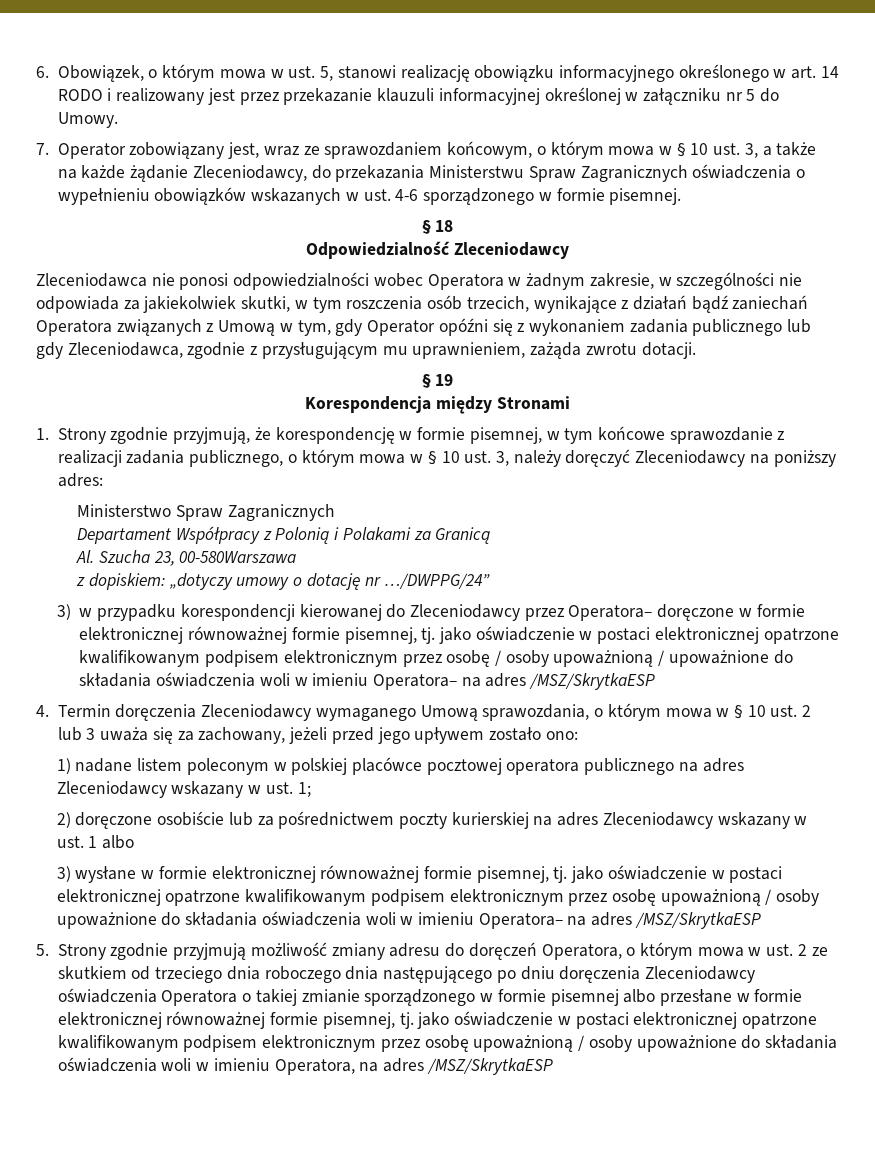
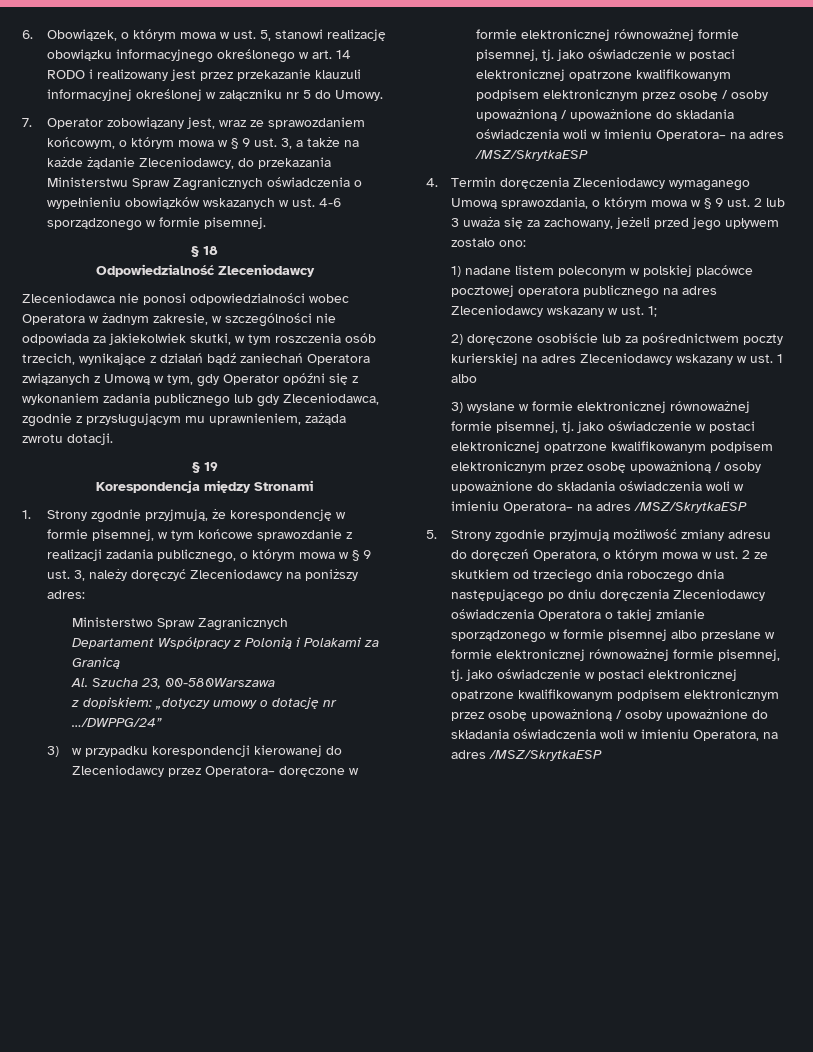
- 7. Operator zobowiązany jest, wraz ze sprawozdaniem końcowym, o którym mowa w § 10 ust. 3, a także na każde żądanie Zleceniodawcy, do przekazania Ministerstwu Spraw Zagranicznych oświadczenia o wypełnieniu obowiązków wskazanych w ust. 4-6 sporządzonego w formie pisemnej.
+ 7. Operator zobowiązany jest, wraz ze sprawozdaniem końcowym, o którym mowa w § 9 ust. 3, a także na każde żądanie Zleceniodawcy, do przekazania Ministerstwu Spraw Zagranicznych oświadczenia o wypełnieniu obowiązków wskazanych w ust. 4-6 sporządzonego w formie pisemnej.
- 1. Strony zgodnie przyjmują, że korespondencję w formie pisemnej, w tym końcowe sprawozdanie z realizacji zadania publicznego, o którym mowa w § 10 ust. 3, należy doręczyć Zleceniodawcy na poniższy adres:
+ 1. Strony zgodnie przyjmują, że korespondencję w formie pisemnej, w tym końcowe sprawozdanie z realizacji zadania publicznego, o którym mowa w § 9 ust. 3, należy doręczyć Zleceniodawcy na poniższy adres:
- 4. Termin doręczenia Zleceniodawcy wymaganego Umową sprawozdania, o którym mowa w § 10 ust. 2 lub 3 uważa się za zachowany, jeżeli przed jego upływem zostało ono:
+ 4. Termin doręczenia Zleceniodawcy wymaganego Umową sprawozdania, o którym mowa w § 9 ust. 2 lub 3 uważa się za zachowany, jeżeli przed jego upływem zostało ono:

